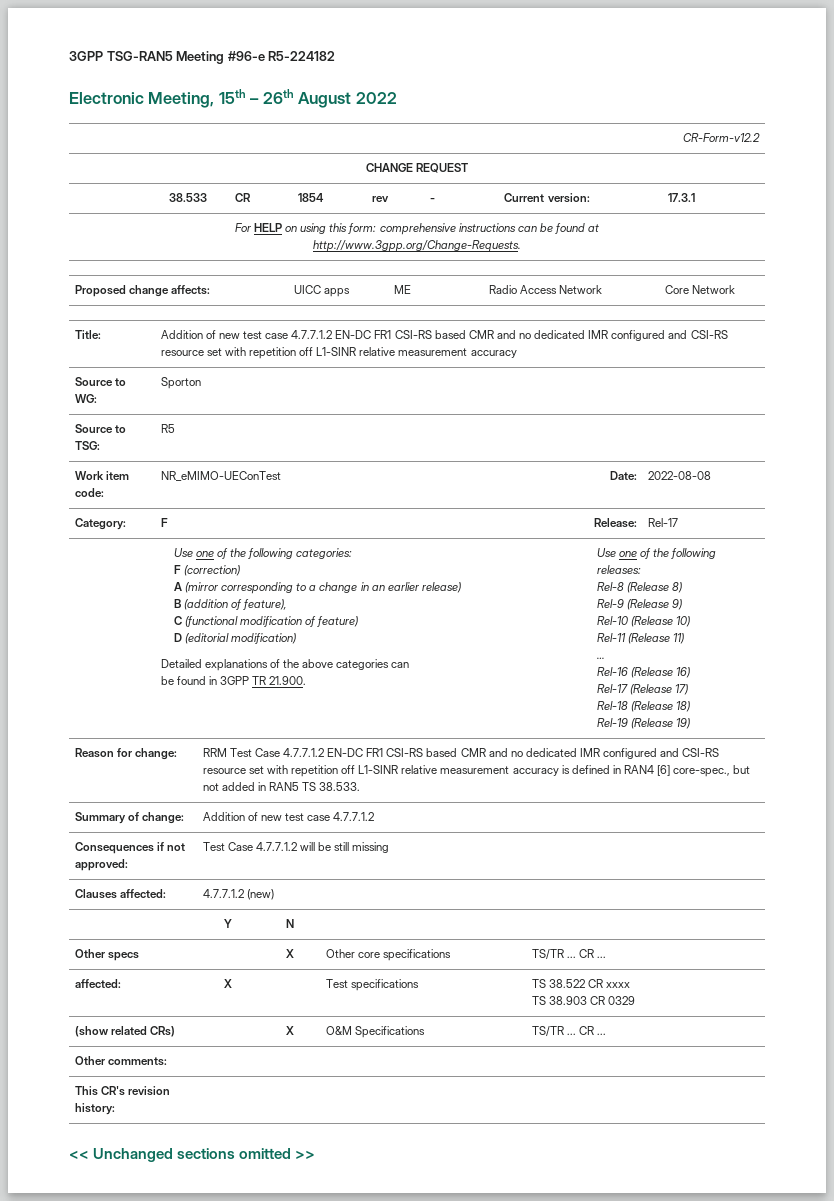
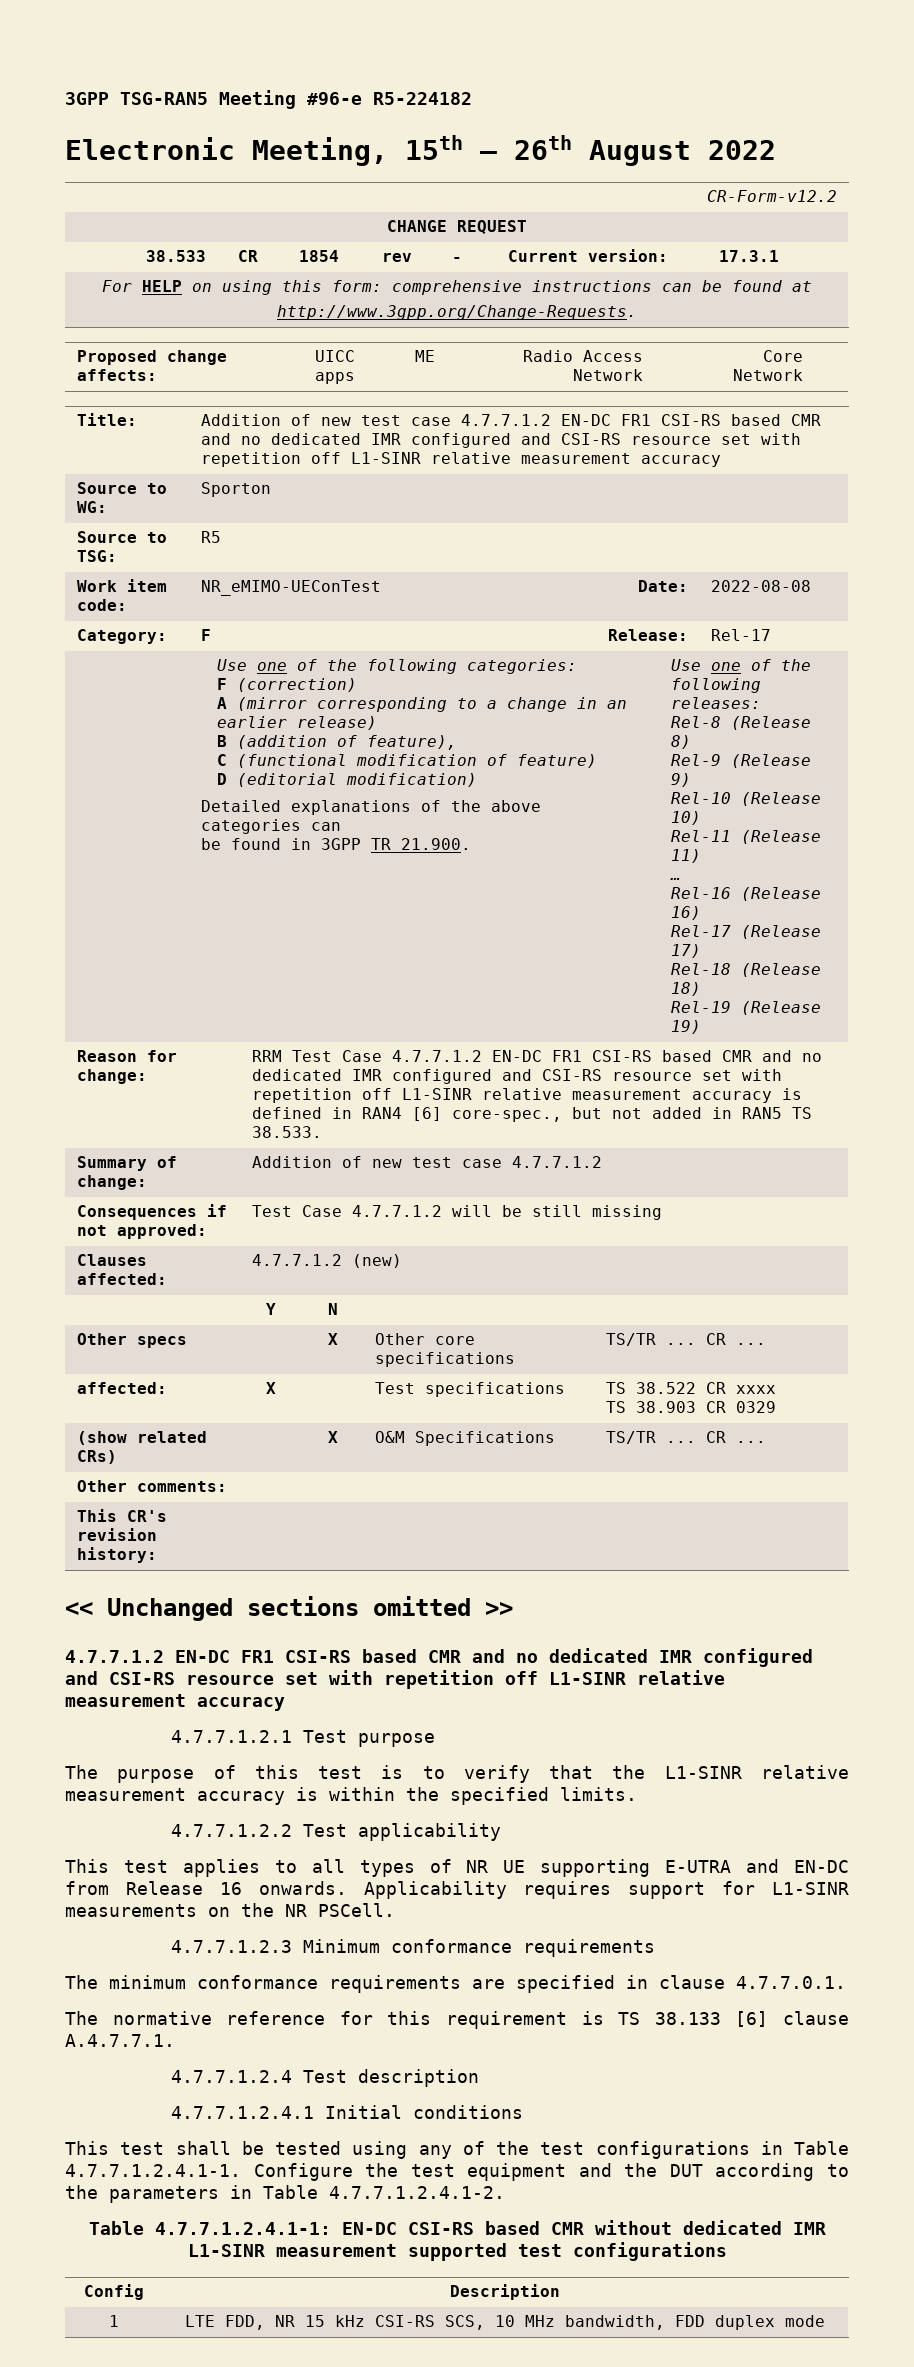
  << Unchanged sections omitted >>
+ 4.7.7.1.2 EN-DC FR1 CSI-RS based CMR and no dedicated IMR configured and CSI-RS resource set with repetition off L1-SINR relative measurement accuracy
+ 4.7.7.1.2.1 Test purpose
+ The purpose of this test is to verify that the L1-SINR relative measurement accuracy is within the specified limits.
+ 4.7.7.1.2.2 Test applicability
+ This test applies to all types of NR UE supporting E-UTRA and EN-DC from Release 16 onwards. Applicability requires support for L1-SINR measurements on the NR PSCell.
+ 4.7.7.1.2.3 Minimum conformance requirements
+ The minimum conformance requirements are specified in clause 4.7.7.0.1.
+ The normative reference for this requirement is TS 38.133 [6] clause A.4.7.7.1.
+ 4.7.7.1.2.4 Test description
+ 4.7.7.1.2.4.1 Initial conditions
+ This test shall be tested using any of the test configurations in Table 4.7.7.1.2.4.1-1. Configure the test equipment and the DUT according to the parameters in Table 4.7.7.1.2.4.1-2.
+ Table 4.7.7.1.2.4.1-1: EN-DC CSI-RS based CMR without dedicated IMR L1-SINR measurement supported test configurations
+ Config | Description
+ 1 | LTE FDD, NR 15 kHz CSI-RS SCS, 10 MHz bandwidth, FDD duplex mode

